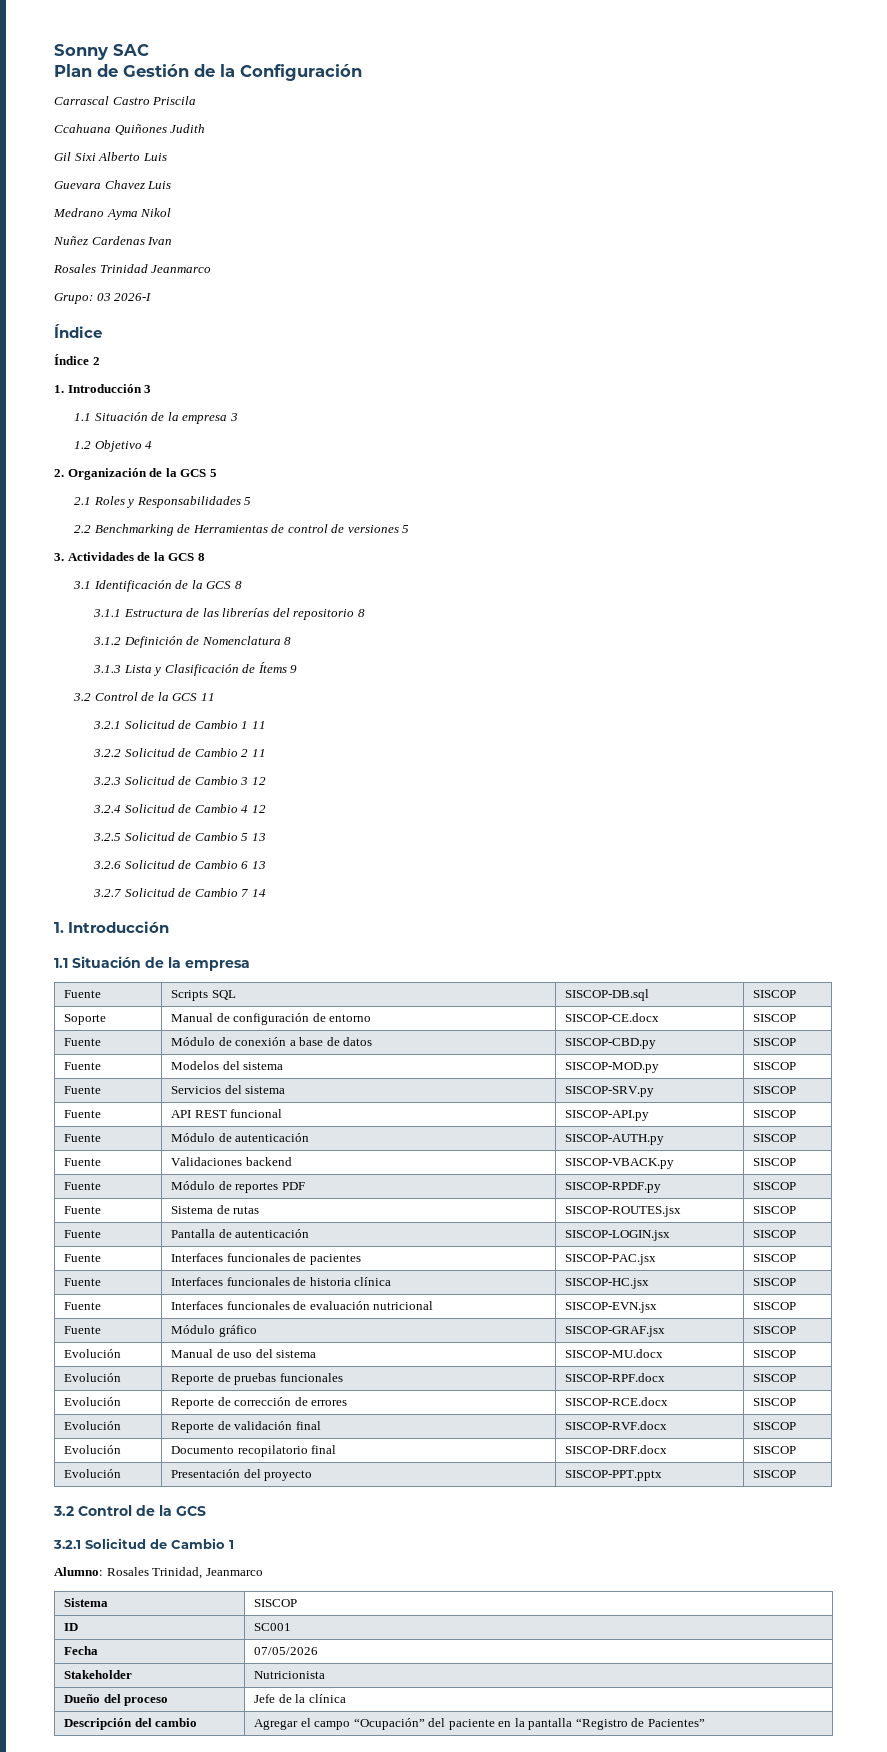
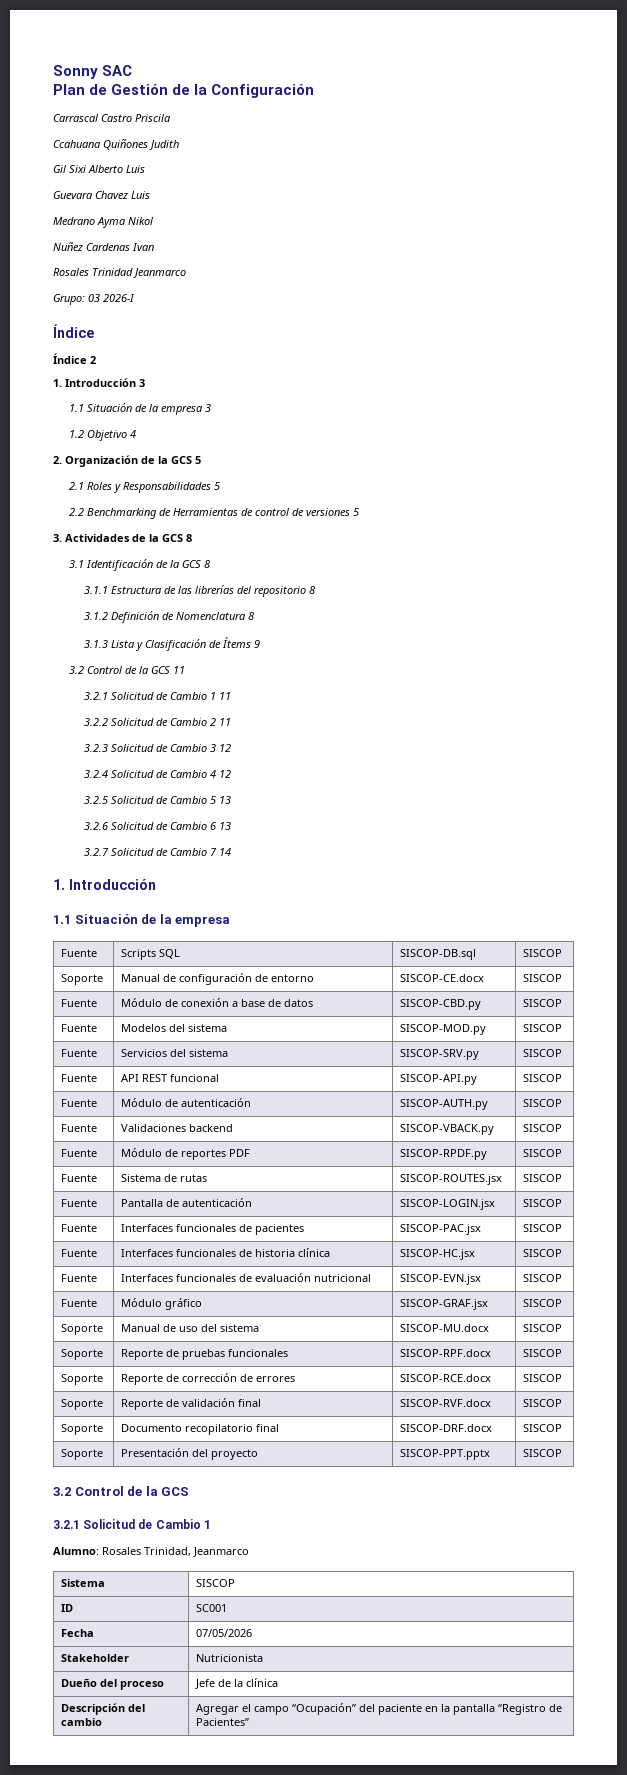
- Evolución | Manual de uso del sistema | SISCOP-MU.docx | SISCOP
+ Soporte | Manual de uso del sistema | SISCOP-MU.docx | SISCOP
- Evolución | Reporte de pruebas funcionales | SISCOP-RPF.docx | SISCOP
+ Soporte | Reporte de pruebas funcionales | SISCOP-RPF.docx | SISCOP
- Evolución | Reporte de corrección de errores | SISCOP-RCE.docx | SISCOP
+ Soporte | Reporte de corrección de errores | SISCOP-RCE.docx | SISCOP
- Evolución | Reporte de validación final | SISCOP-RVF.docx | SISCOP
+ Soporte | Reporte de validación final | SISCOP-RVF.docx | SISCOP
- Evolución | Documento recopilatorio final | SISCOP-DRF.docx | SISCOP
+ Soporte | Documento recopilatorio final | SISCOP-DRF.docx | SISCOP
- Evolución | Presentación del proyecto | SISCOP-PPT.pptx | SISCOP
+ Soporte | Presentación del proyecto | SISCOP-PPT.pptx | SISCOP

